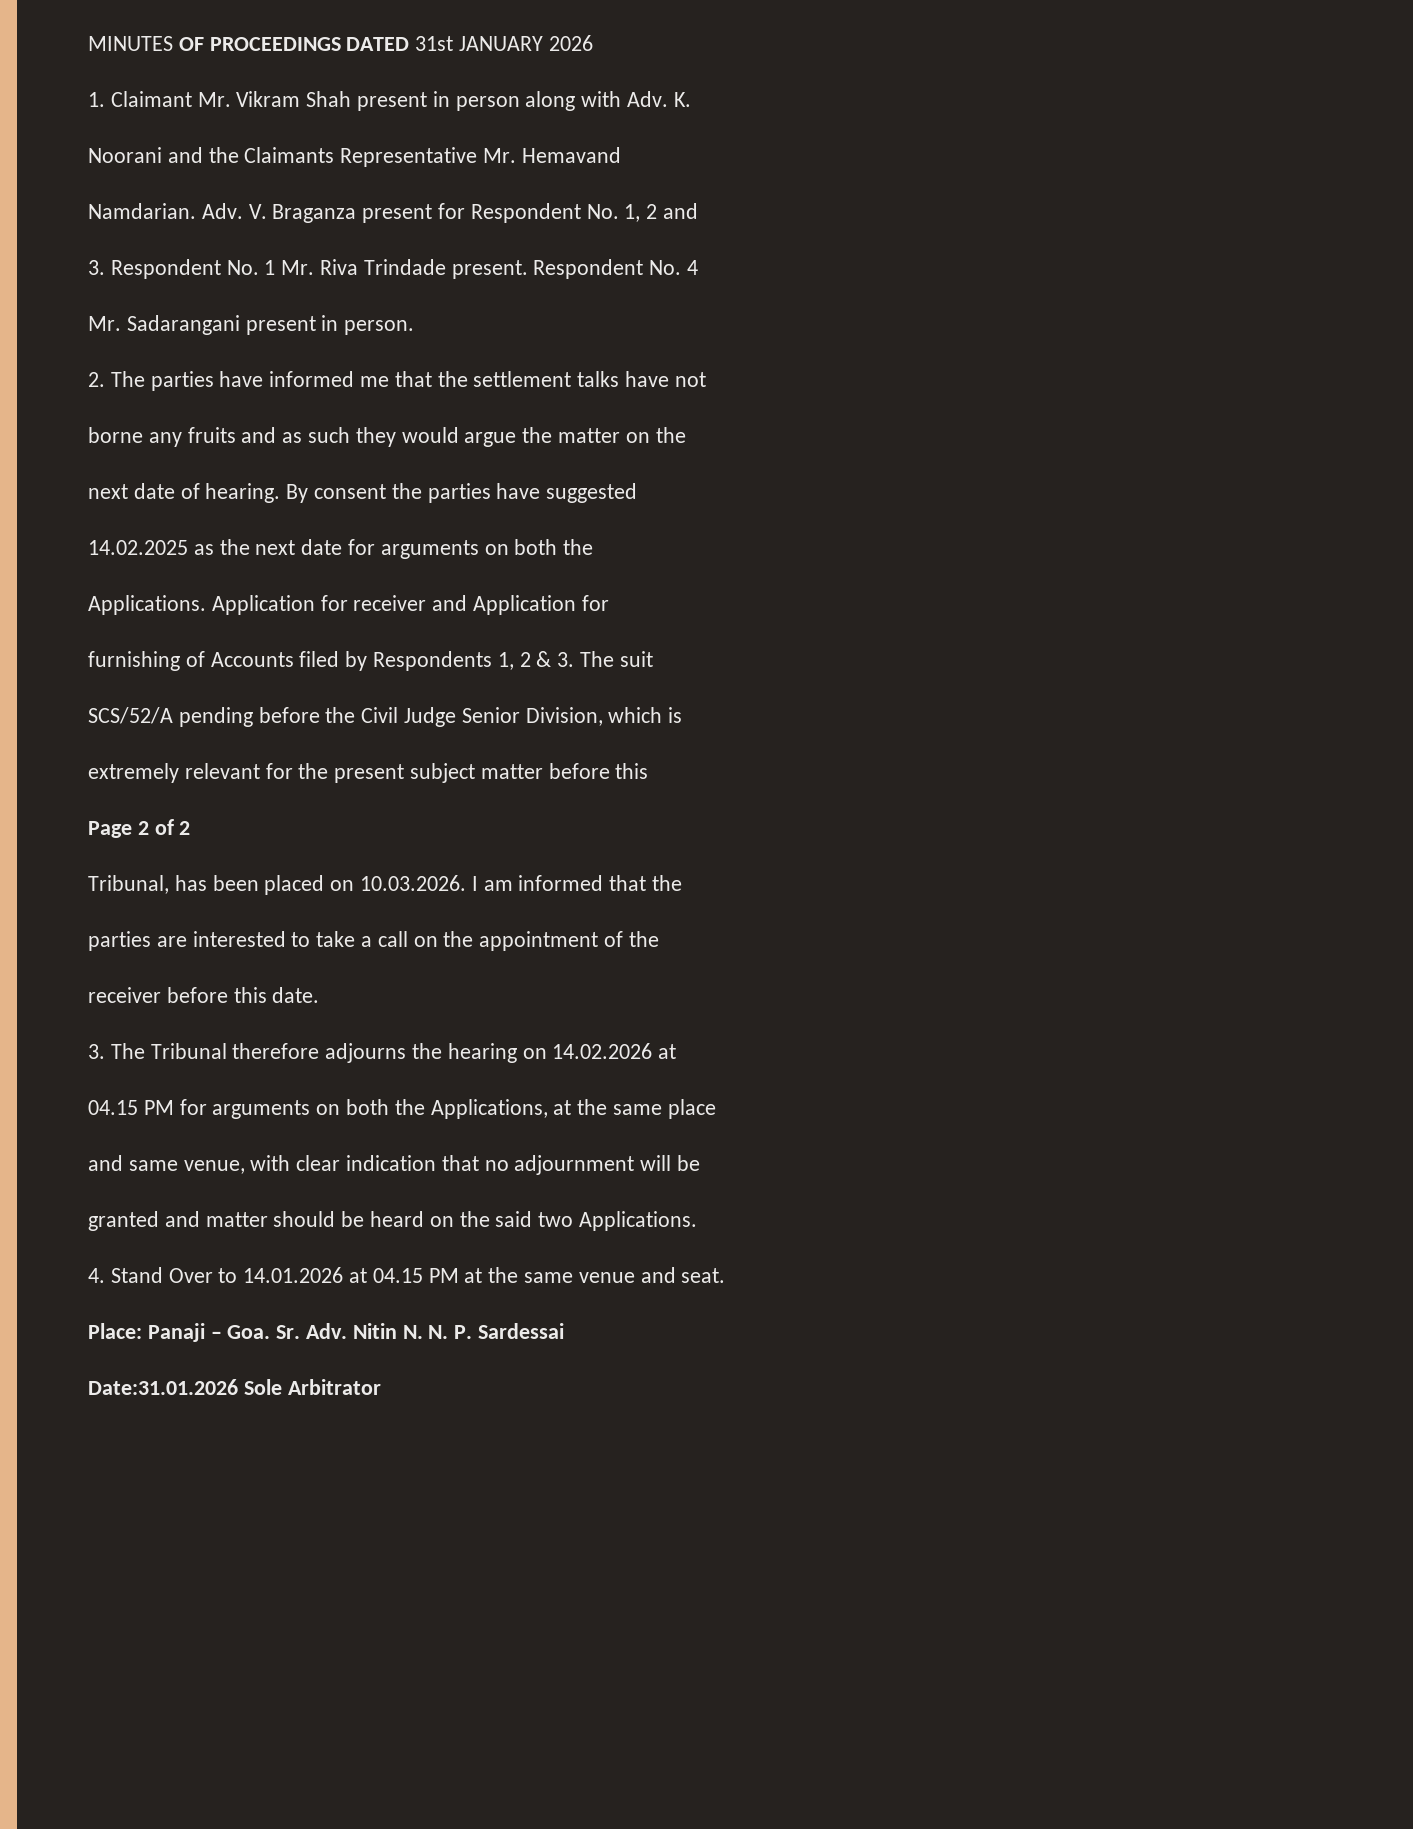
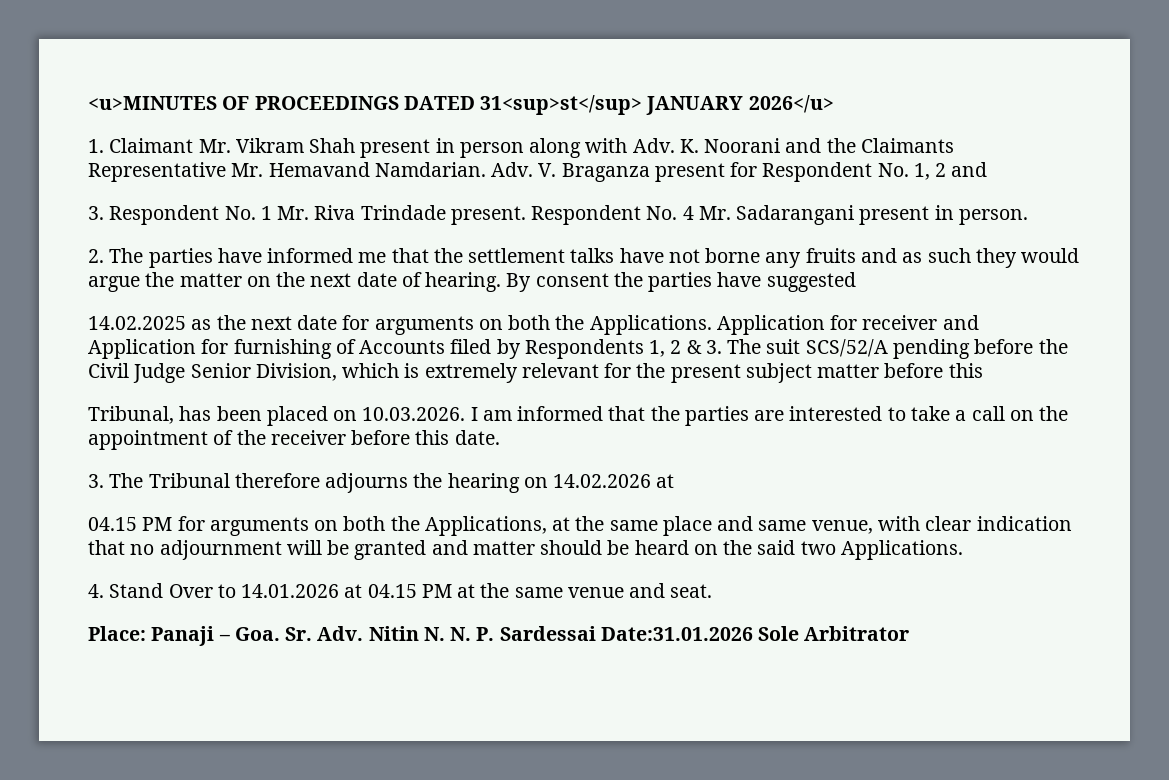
- MINUTES OF PROCEEDINGS DATED 31st JANUARY 2026
+ <u>MINUTES OF PROCEEDINGS DATED 31<sup>st</sup> JANUARY 2026</u>
- 1. Claimant Mr. Vikram Shah present in person along with Adv. K.
- Noorani and the Claimants Representative Mr. Hemavand
- Namdarian.
+ 1. Claimant Mr. Vikram Shah present in person along with Adv. K. Noorani and the Claimants Representative Mr. Hemavand Namdarian.
- Respondent No. 4
- Mr. Sadarangani present in person.
+ Respondent No. 4 Mr. Sadarangani present in person.
- 2. The parties have informed me that the settlement talks have not
- borne any fruits and as such they would argue the matter on the
- next date of hearing.
+ 2. The parties have informed me that the settlement talks have not borne any fruits and as such they would argue the matter on the next date of hearing.
- 14.02.2025 as the next date for arguments on both the
- Applications.
+ 14.02.2025 as the next date for arguments on both the Applications.
- Application for receiver and Application for
- furnishing of Accounts filed by Respondents 1, 2 & 3. The suit
- SCS/52/A pending before the Civil Judge Senior Division, which is
- extremely relevant for the present subject matter before this
+ Application for receiver and Application for furnishing of Accounts filed by Respondents 1, 2 & 3. The suit SCS/52/A pending before the Civil Judge Senior Division, which is extremely relevant for the present subject matter before this
- Page 2 of 2
- Tribunal, has been placed on 10.03.2026. I am informed that the
- parties are interested to take a call on the appointment of the
- receiver before this date.
+ Tribunal, has been placed on 10.03.2026. I am informed that the parties are interested to take a call on the appointment of the receiver before this date.
- 04.15 PM for arguments on both the Applications, at the same place
- and same venue, with clear indication that no adjournment will be
- granted and matter should be heard on the said two Applications.
+ 04.15 PM for arguments on both the Applications, at the same place and same venue, with clear indication that no adjournment will be granted and matter should be heard on the said two Applications.
- Place: Panaji – Goa. Sr. Adv. Nitin N. N. P. Sardessai
- Date:31.01.2026 Sole Arbitrator
+ Place: Panaji – Goa. Sr. Adv. Nitin N. N. P. Sardessai Date:31.01.2026 Sole Arbitrator

